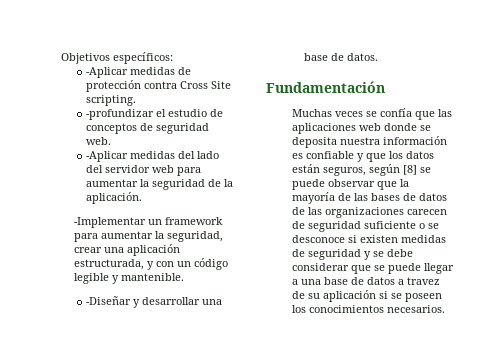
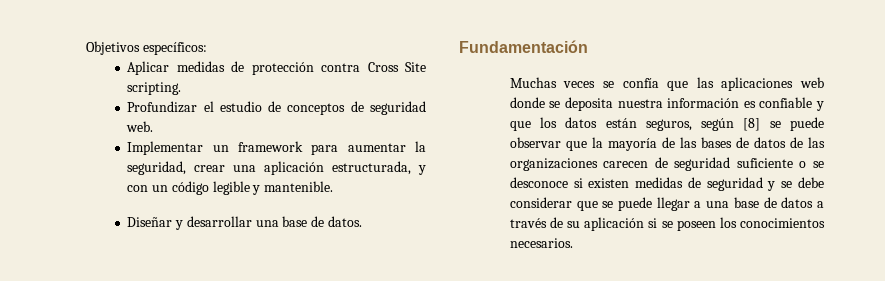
- -Aplicar medidas de protección contra Cross Site scripting.
+ Aplicar medidas de protección contra Cross Site scripting.
- -profundizar el estudio de conceptos de seguridad web.
+ Profundizar el estudio de conceptos de seguridad web.
- -Aplicar medidas del lado del servidor web para aumentar la seguridad de la aplicación.
- -Implementar un framework para aumentar la seguridad, crear una aplicación estructurada, y con un código legible y mantenible.
+ Implementar un framework para aumentar la seguridad, crear una aplicación estructurada, y con un código legible y mantenible.
- -Diseñar y desarrollar una base de datos.
+ Diseñar y desarrollar una base de datos.
- Muchas veces se confía que las aplicaciones web donde se deposita nuestra información es confiable y que los datos están seguros, según [8] se puede observar que la mayoría de las bases de datos de las organizaciones carecen de seguridad suficiente o se desconoce si existen medidas de seguridad y se debe considerar que se puede llegar a una base de datos a travez de su aplicación si se poseen los conocimientos necesarios.
+ Muchas veces se confía que las aplicaciones web donde se deposita nuestra información es confiable y que los datos están seguros, según [8] se puede observar que la mayoría de las bases de datos de las organizaciones carecen de seguridad suficiente o se desconoce si existen medidas de seguridad y se debe considerar que se puede llegar a una base de datos a través de su aplicación si se poseen los conocimientos necesarios.

